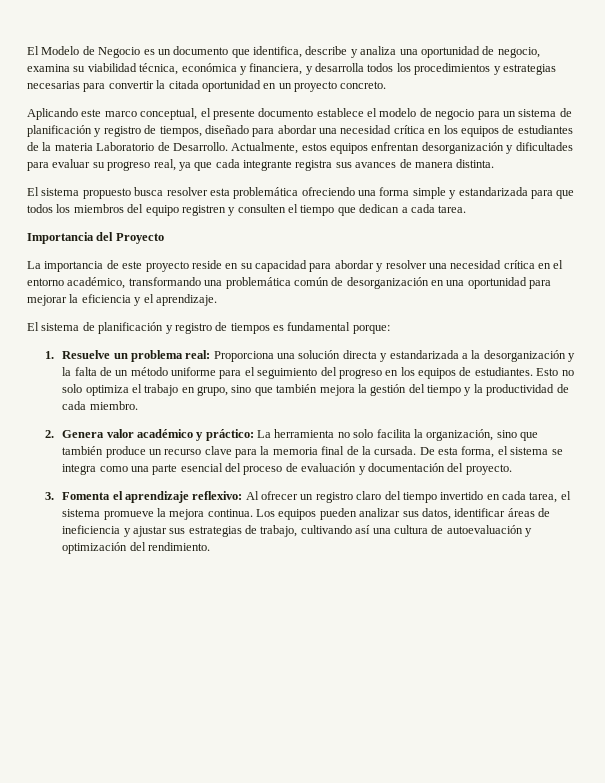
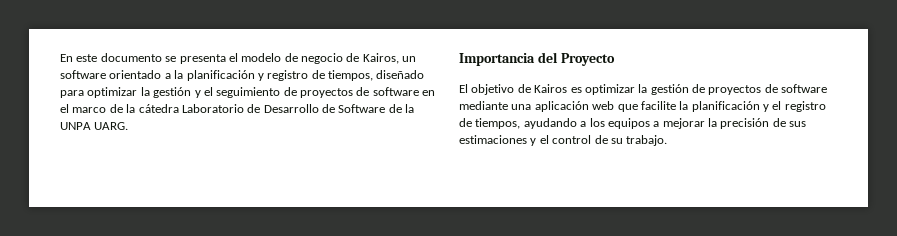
- El Modelo de Negocio es un documento que identifica, describe y analiza una oportunidad de negocio, examina su viabilidad técnica, económica y financiera, y desarrolla todos los procedimientos y estrategias necesarias para convertir la citada oportunidad en un proyecto concreto.
- Aplicando este marco conceptual, el presente documento establece el modelo de negocio para un sistema de planificación y registro de tiempos, diseñado para abordar una necesidad crítica en los equipos de estudiantes de la materia Laboratorio de Desarrollo. Actualmente, estos equipos enfrentan desorganización y dificultades para evaluar su progreso real, ya que cada integrante registra sus avances de manera distinta.
- El sistema propuesto busca resolver esta problemática ofreciendo una forma simple y estandarizada para que todos los miembros del equipo registren y consulten el tiempo que dedican a cada tarea.
+ En este documento se presenta el modelo de negocio de Kairos, un software orientado a la planificación y registro de tiempos, diseñado para optimizar la gestión y el seguimiento de proyectos de software en el marco de la cátedra Laboratorio de Desarrollo de Software de la UNPA UARG.
  Importancia del Proyecto
- La importancia de este proyecto reside en su capacidad para abordar y resolver una necesidad crítica en el entorno académico, transformando una problemática común de desorganización en una oportunidad para mejorar la eficiencia y el aprendizaje.
- El sistema de planificación y registro de tiempos es fundamental porque:
- 1. Resuelve un problema real: Proporciona una solución directa y estandarizada a la desorganización y la falta de un método uniforme para el seguimiento del progreso en los equipos de estudiantes. Esto no solo optimiza el trabajo en grupo, sino que también mejora la gestión del tiempo y la productividad de cada miembro.
- 2. Genera valor académico y práctico: La herramienta no solo facilita la organización, sino que también produce un recurso clave para la memoria final de la cursada. De esta forma, el sistema se integra como una parte esencial del proceso de evaluación y documentación del proyecto.
- 3. Fomenta el aprendizaje reflexivo: Al ofrecer un registro claro del tiempo invertido en cada tarea, el sistema promueve la mejora continua. Los equipos pueden analizar sus datos, identificar áreas de ineficiencia y ajustar sus estrategias de trabajo, cultivando así una cultura de autoevaluación y optimización del rendimiento.
+ El objetivo de Kairos es optimizar la gestión de proyectos de software mediante una aplicación web que facilite la planificación y el registro de tiempos, ayudando a los equipos a mejorar la precisión de sus estimaciones y el control de su trabajo.

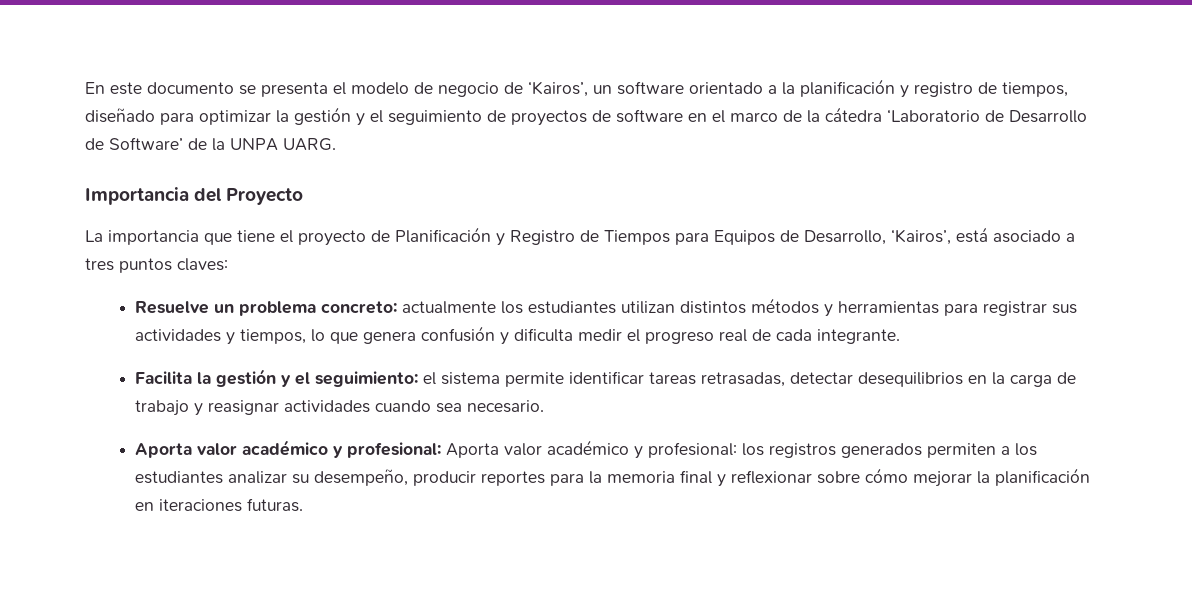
- En este documento se presenta el modelo de negocio de Kairos, un software orientado a la planificación y registro de tiempos, diseñado para optimizar la gestión y el seguimiento de proyectos de software en el marco de la cátedra Laboratorio de Desarrollo de Software de la UNPA UARG.
+ En este documento se presenta el modelo de negocio de ‘Kairos’, un software orientado a la planificación y registro de tiempos, diseñado para optimizar la gestión y el seguimiento de proyectos de software en el marco de la cátedra ‘Laboratorio de Desarrollo de Software’ de la UNPA UARG.
- El objetivo de Kairos es optimizar la gestión de proyectos de software mediante una aplicación web que facilite la planificación y el registro de tiempos, ayudando a los equipos a mejorar la precisión de sus estimaciones y el control de su trabajo.
+ La importancia que tiene el proyecto de Planificación y Registro de Tiempos para Equipos de Desarrollo, ‘Kairos’, está asociado a tres puntos claves:
+ Resuelve un problema concreto: actualmente los estudiantes utilizan distintos métodos y herramientas para registrar sus actividades y tiempos, lo que genera confusión y dificulta medir el progreso real de cada integrante.
+ Facilita la gestión y el seguimiento: el sistema permite identificar tareas retrasadas, detectar desequilibrios en la carga de trabajo y reasignar actividades cuando sea necesario.
+ Aporta valor académico y profesional: Aporta valor académico y profesional: los registros generados permiten a los estudiantes analizar su desempeño, producir reportes para la memoria final y reflexionar sobre cómo mejorar la planificación en iteraciones futuras.

